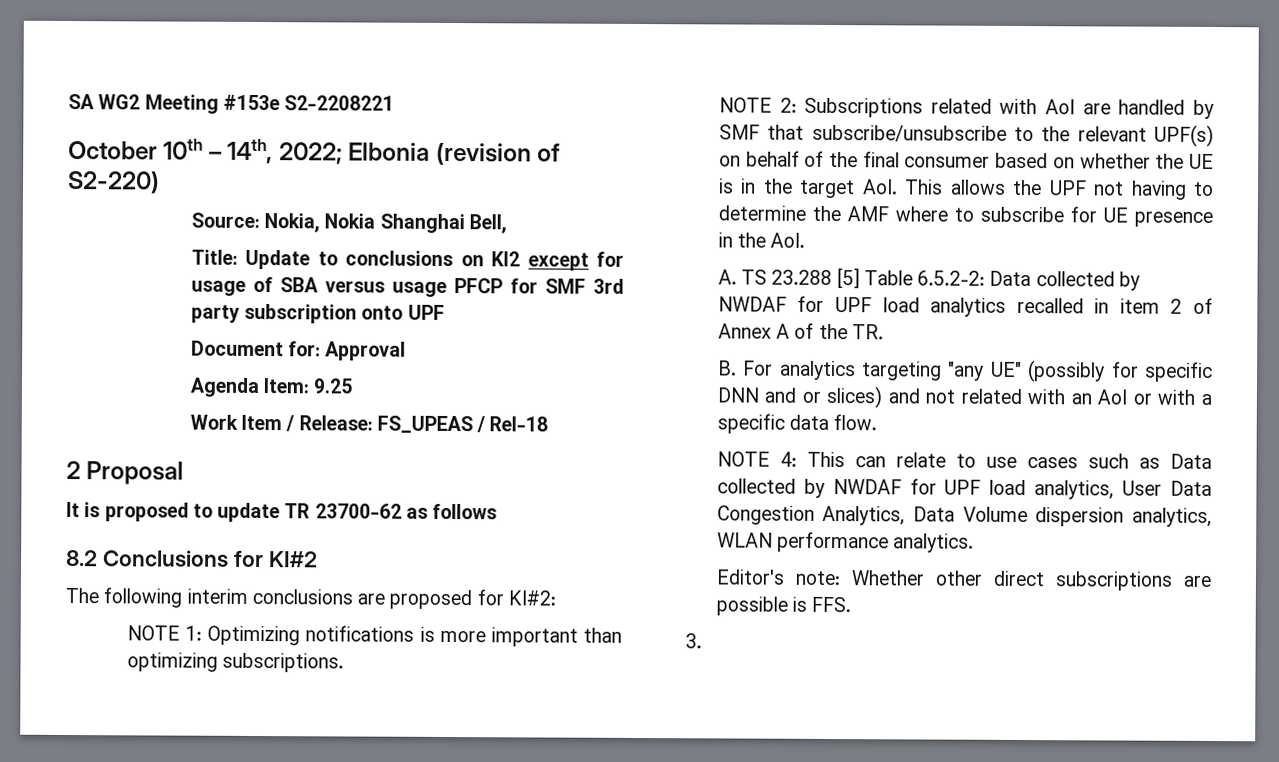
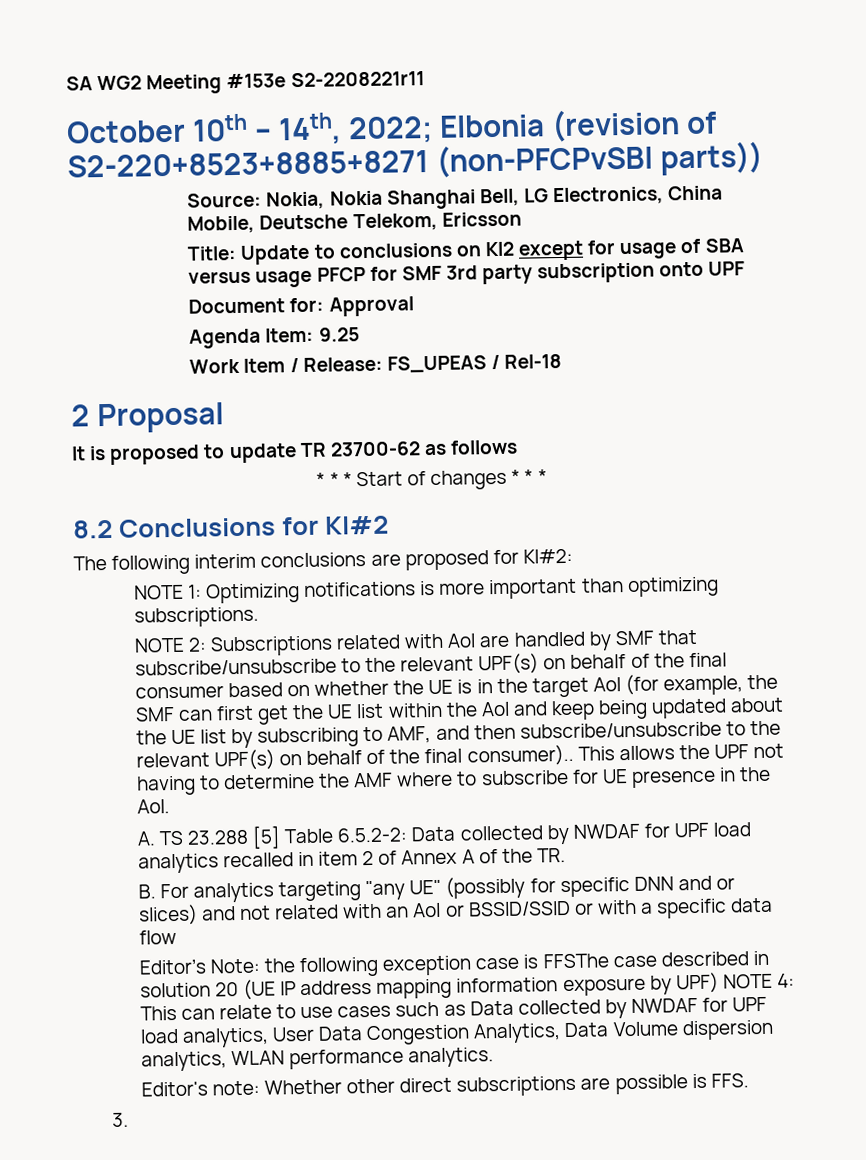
- SA WG2 Meeting #153e S2-2208221
+ SA WG2 Meeting #153e S2-2208221r11
- October 10th – 14th, 2022; Elbonia (revision of S2-220)
+ October 10th – 14th, 2022; Elbonia (revision of S2-220+8523+8885+8271 (non-PFCPvSBI parts))
- Source: Nokia, Nokia Shanghai Bell,
+ Source: Nokia, Nokia Shanghai Bell, LG Electronics, China Mobile, Deutsche Telekom, Ericsson
+ * * * Start of changes * * *
- NOTE 2: Subscriptions related with AoI are handled by SMF that subscribe/unsubscribe to the relevant UPF(s) on behalf of the final consumer based on whether the UE is in the target AoI. This allows the UPF not having to determine the AMF where to subscribe for UE presence in the AoI.
+ NOTE 2: Subscriptions related with AoI are handled by SMF that subscribe/unsubscribe to the relevant UPF(s) on behalf of the final consumer based on whether the UE is in the target AoI (for example, the SMF can first get the UE list within the AoI and keep being updated about the UE list by subscribing to AMF, and then subscribe/unsubscribe to the relevant UPF(s) on behalf of the final consumer).. This allows the UPF not having to determine the AMF where to subscribe for UE presence in the AoI.
- B. For analytics targeting "any UE" (possibly for specific DNN and or slices) and not related with an AoI or with a specific data flow.
- NOTE 4: This can relate to use cases such as Data collected by NWDAF for UPF load analytics, User Data Congestion Analytics, Data Volume dispersion analytics, WLAN performance analytics.
+ B. For analytics targeting "any UE" (possibly for specific DNN and or slices) and not related with an AoI or BSSID/SSID or with a specific data flow
+ Editor’s Note: the following exception case is FFSThe case described in solution 20 (UE IP address mapping information exposure by UPF) NOTE 4: This can relate to use cases such as Data collected by NWDAF for UPF load analytics, User Data Congestion Analytics, Data Volume dispersion analytics, WLAN performance analytics.

